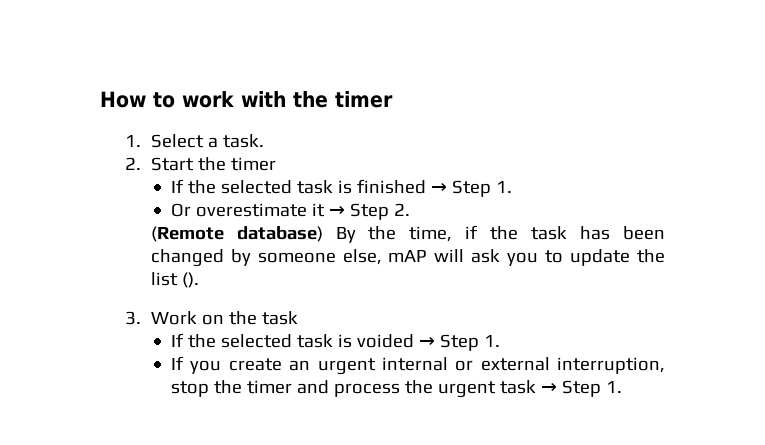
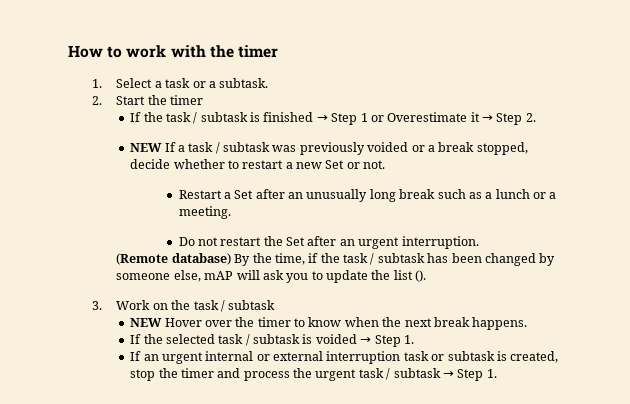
- 1. Select a task.
+ 1. Select a task or a subtask.
- If the selected task is finished → Step 1.
- Or overestimate it → Step 2.
+ If the task / subtask is finished → Step 1 or Overestimate it → Step 2.
+ NEW If a task / subtask was previously voided or a break stopped, decide whether to restart a new Set or not.
+ Restart a Set after an unusually long break such as a lunch or a meeting.
+ Do not restart the Set after an urgent interruption.
- (Remote database) By the time, if the task has been changed by someone else, mAP will ask you to update the list ().
+ (Remote database) By the time, if the task / subtask has been changed by someone else, mAP will ask you to update the list ().
- 3. Work on the task
- If the selected task is voided → Step 1.
+ 3. Work on the task / subtask
+ NEW Hover over the timer to know when the next break happens.
+ If the selected task / subtask is voided → Step 1.
- If you create an urgent internal or external interruption, stop the timer and process the urgent task → Step 1.
+ If an urgent internal or external interruption task or subtask is created, stop the timer and process the urgent task / subtask → Step 1.

